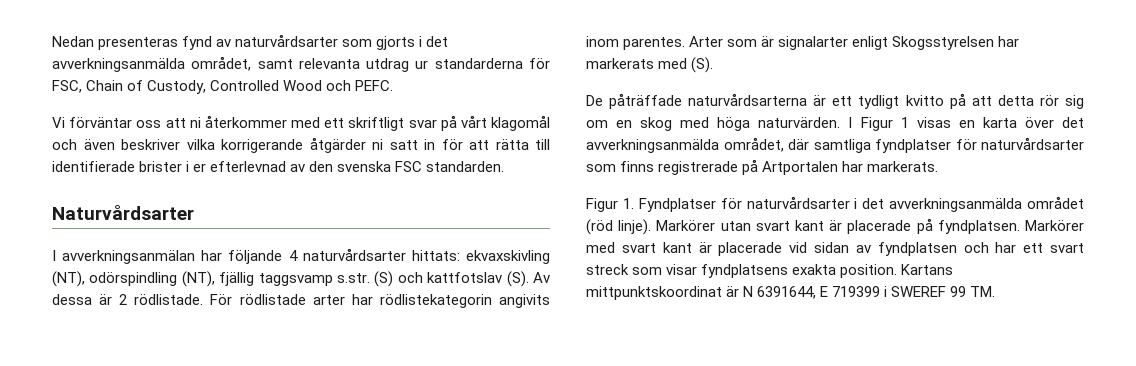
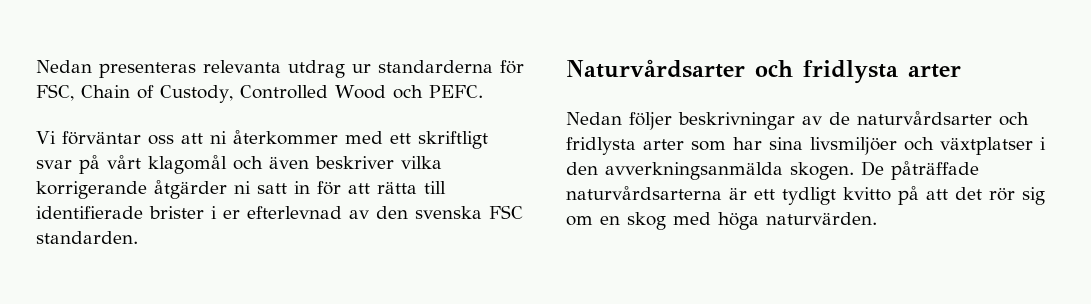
- Nedan presenteras fynd av naturvårdsarter som gjorts i det avverkningsanmälda området, samt relevanta utdrag ur standarderna för FSC, Chain of Custody, Controlled Wood och PEFC.
+ Nedan presenteras relevanta utdrag ur standarderna för FSC, Chain of Custody, Controlled Wood och PEFC.
- Naturvårdsarter
- I avverkningsanmälan har följande 4 naturvårdsarter hittats: ekvaxskivling (NT), odörspindling (NT), fjällig taggsvamp s.str. (S) och kattfotslav (S). Av dessa är 2 rödlistade. För rödlistade arter har rödlistekategorin angivits inom parentes. Arter som är signalarter enligt Skogsstyrelsen har markerats med (S).
- De påträffade naturvårdsarterna är ett tydligt kvitto på att detta rör sig om en skog med höga naturvärden. I Figur 1 visas en karta över det avverkningsanmälda området, där samtliga fyndplatser för naturvårdsarter som finns registrerade på Artportalen har markerats.
- Figur 1. Fyndplatser för naturvårdsarter i det avverkningsanmälda området (röd linje). Markörer utan svart kant är placerade på fyndplatsen. Markörer med svart kant är placerade vid sidan av fyndplatsen och har ett svart streck som visar fyndplatsens exakta position. Kartans mittpunktskoordinat är N 6391644, E 719399 i SWEREF 99 TM.
+ Naturvårdsarter och fridlysta arter
+ Nedan följer beskrivningar av de naturvårdsarter och fridlysta arter som har sina livsmiljöer och växtplatser i den avverkningsanmälda skogen. De påträffade naturvårdsarterna är ett tydligt kvitto på att det rör sig om en skog med höga naturvärden.

